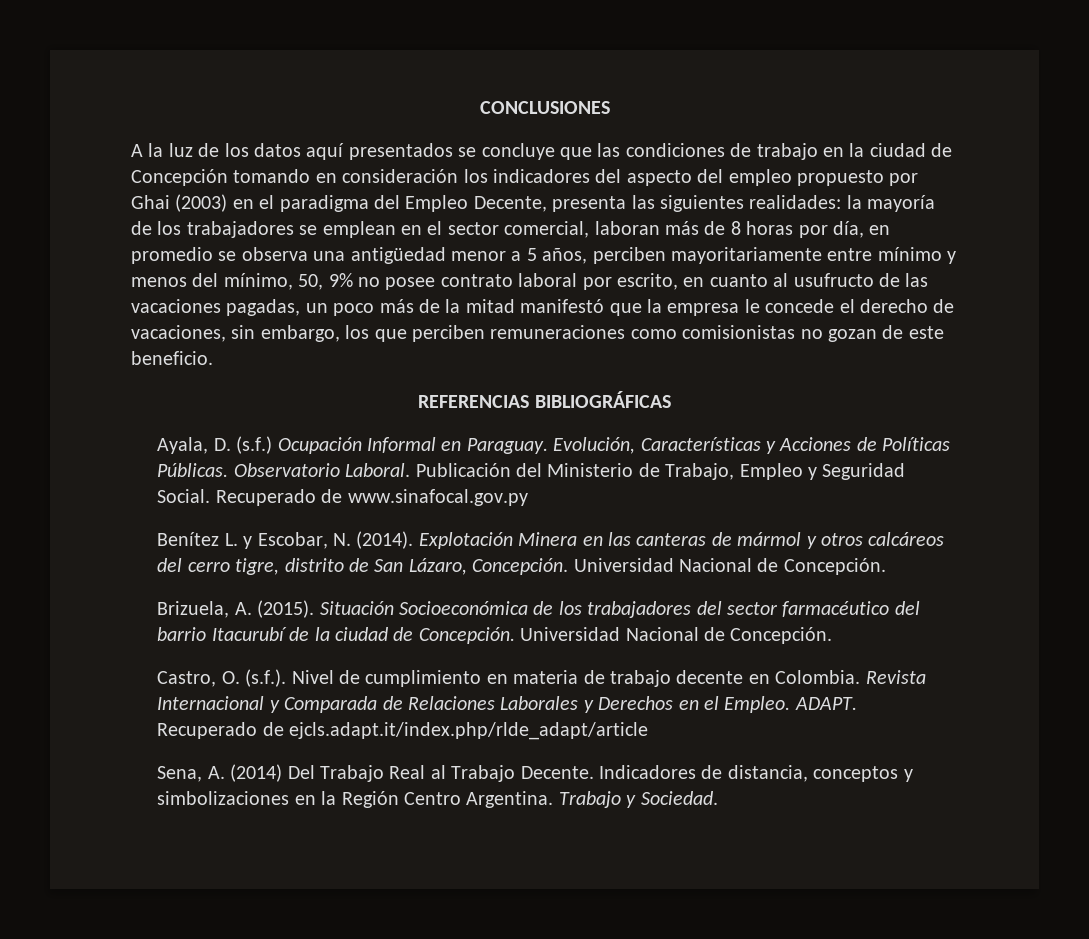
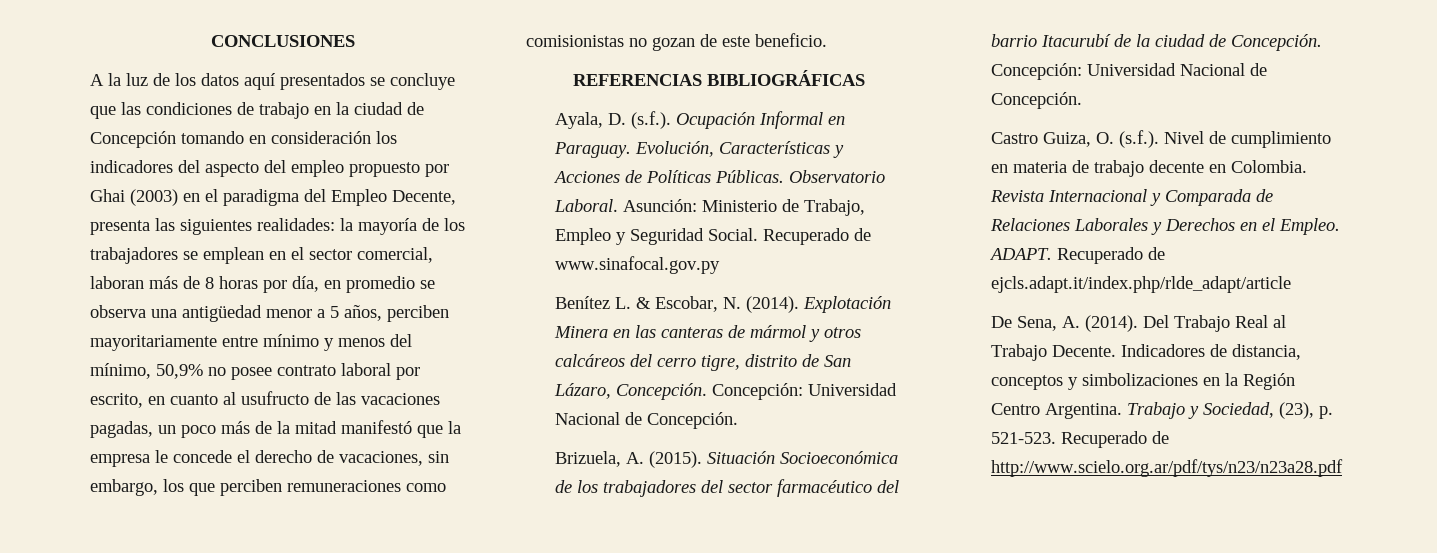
- la mayoría de los trabajadores se emplean en el sector comercial, laboran más de 8 horas por día, en promedio se observa una antigüedad menor a 5 años, perciben mayoritariamente entre mínimo y menos del mínimo, 50, 9% no posee contrato laboral por escrito, en cuanto al usufructo de las vacaciones pagadas, un poco más de la mitad manifestó que la empresa le concede el derecho de vacaciones, sin embargo, los que perciben remuneraciones como comisionistas no gozan de este beneficio.
+ la mayoría de los trabajadores se emplean en el sector comercial, laboran más de 8 horas por día, en promedio se observa una antigüedad menor a 5 años, perciben mayoritariamente entre mínimo y menos del mínimo, 50,9% no posee contrato laboral por escrito, en cuanto al usufructo de las vacaciones pagadas, un poco más de la mitad manifestó que la empresa le concede el derecho de vacaciones, sin embargo, los que perciben remuneraciones como comisionistas no gozan de este beneficio.
- Ayala, D. (s.f.) Ocupación Informal en Paraguay.
+ Ayala, D. (s.f.). Ocupación Informal en Paraguay.
- Publicación del Ministerio de Trabajo, Empleo y Seguridad Social.
+ Asunción: Ministerio de Trabajo, Empleo y Seguridad Social.
- Benítez L. y Escobar, N. (2014).
+ Benítez L. & Escobar, N. (2014).
- Explotación Minera en las canteras de mármol y otros calcáreos del cerro tigre, distrito de San Lázaro, Concepción. Universidad Nacional de Concepción.
+ Explotación Minera en las canteras de mármol y otros calcáreos del cerro tigre, distrito de San Lázaro, Concepción. Concepción: Universidad Nacional de Concepción.
- Situación Socioeconómica de los trabajadores del sector farmacéutico del barrio Itacurubí de la ciudad de Concepción. Universidad Nacional de Concepción.
- Castro, O. (s.f.). Nivel de cumplimiento en materia de trabajo decente en Colombia.
+ Situación Socioeconómica de los trabajadores del sector farmacéutico del barrio Itacurubí de la ciudad de Concepción. Concepción: Universidad Nacional de Concepción.
+ Castro Guiza, O. (s.f.). Nivel de cumplimiento en materia de trabajo decente en Colombia.
- Sena, A. (2014) Del Trabajo Real al Trabajo Decente.
+ De Sena, A. (2014). Del Trabajo Real al Trabajo Decente.
- Trabajo y Sociedad.
+ Trabajo y Sociedad, (23), p. 521-523. Recuperado de http://www.scielo.org.ar/pdf/tys/n23/n23a28.pdf

